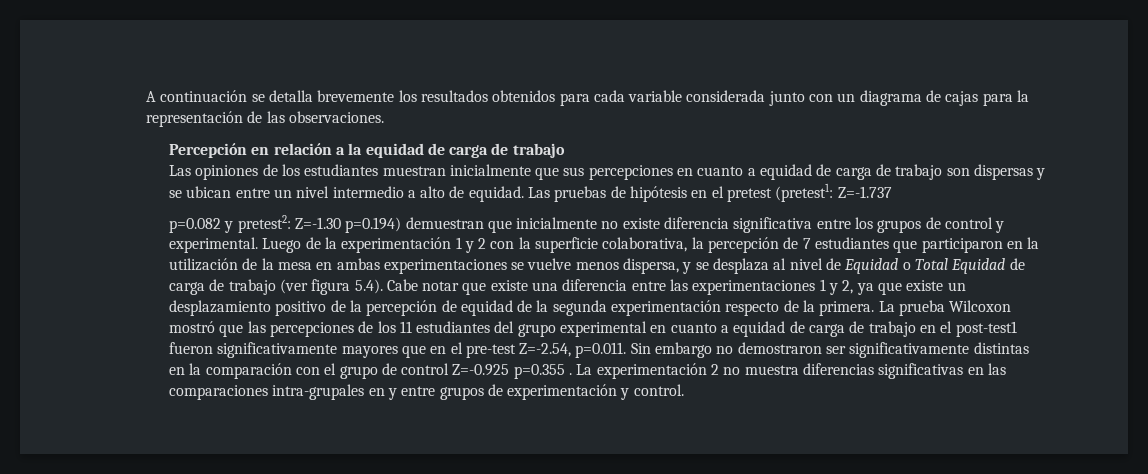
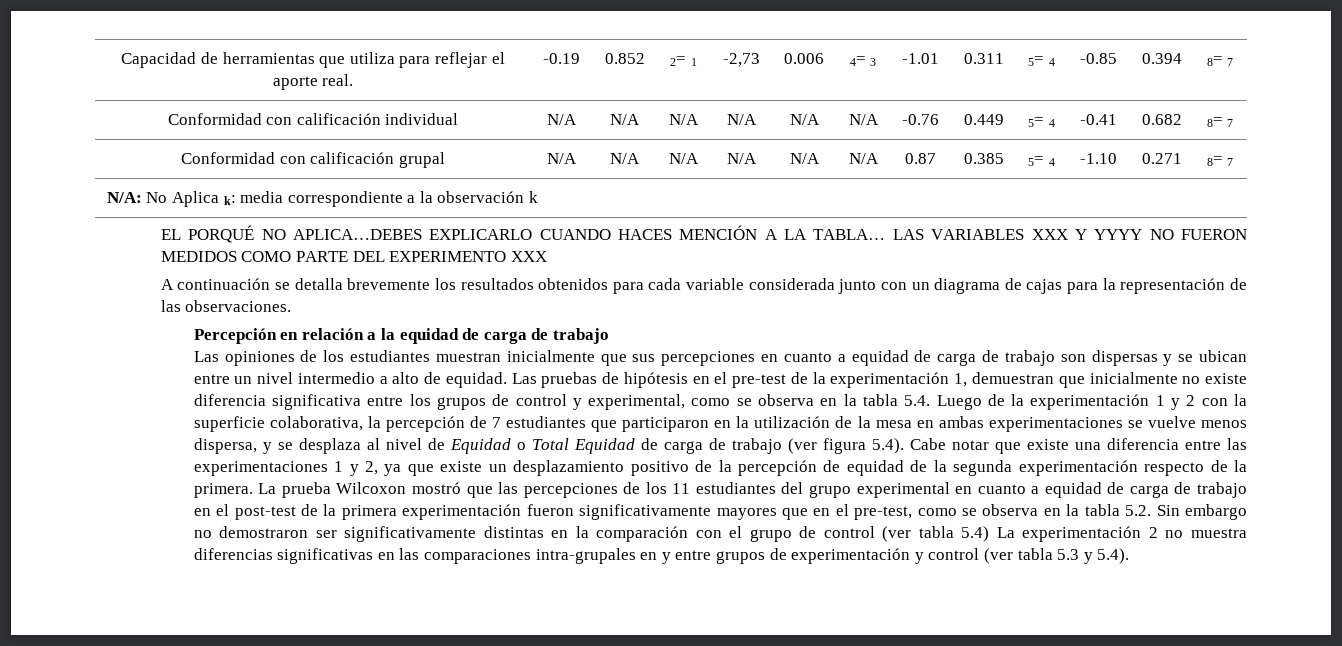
+ Capacidad de herramientas que utiliza para reflejar el aporte real. | -0.19 | 0.852 | 2= 1 | -2,73 | 0.006 | 4= 3 | -1.01 | 0.311 | 5= 4 | -0.85 | 0.394 | 8= 7
+ Conformidad con calificación individual | N/A | N/A | N/A | N/A | N/A | N/A | -0.76 | 0.449 | 5= 4 | -0.41 | 0.682 | 8= 7
+ Conformidad con calificación grupal | N/A | N/A | N/A | N/A | N/A | N/A | 0.87 | 0.385 | 5= 4 | -1.10 | 0.271 | 8= 7
+ N/A: No Aplica k: media correspondiente a la observación k
+ EL PORQUÉ NO APLICA…DEBES EXPLICARLO CUANDO HACES MENCIÓN A LA TABLA… LAS VARIABLES XXX Y YYYY NO FUERON MEDIDOS COMO PARTE DEL EXPERIMENTO XXX
- Las pruebas de hipótesis en el pretest (pretest1: Z=-1.737
- p=0.082 y pretest2: Z=-1.30 p=0.194) demuestran que inicialmente no existe diferencia significativa entre los grupos de control y experimental. Luego de la experimentación 1 y 2 con la superficie colaborativa, la percepción de 7 estudiantes que participaron en la utilización de la mesa en ambas experimentaciones se vuelve menos dispersa, y se desplaza al nivel de Equidad o Total Equidad de carga de trabajo (ver figura 5.4). Cabe notar que existe una diferencia entre las experimentaciones 1 y 2, ya que existe un desplazamiento positivo de la percepción de equidad de la segunda experimentación respecto de la primera.
+ Las pruebas de hipótesis en el pre-test de la experimentación 1, demuestran que inicialmente no existe diferencia significativa entre los grupos de control y experimental, como se observa en la tabla 5.4. Luego de la experimentación 1 y 2 con la superficie colaborativa, la percepción de 7 estudiantes que participaron en la utilización de la mesa en ambas experimentaciones se vuelve menos dispersa, y se desplaza al nivel de Equidad o Total Equidad de carga de trabajo (ver figura 5.4). Cabe notar que existe una diferencia entre las experimentaciones 1 y 2, ya que existe un desplazamiento positivo de la percepción de equidad de la segunda experimentación respecto de la primera.
- La prueba Wilcoxon mostró que las percepciones de los 11 estudiantes del grupo experimental en cuanto a equidad de carga de trabajo en el post-test1 fueron significativamente mayores que en el pre-test Z=-2.54, p=0.011. Sin embargo no demostraron ser significativamente distintas en la comparación con el grupo de control Z=-0.925 p=0.355 . La experimentación 2 no muestra diferencias significativas en las comparaciones intra-grupales en y entre grupos de experimentación y control.
+ La prueba Wilcoxon mostró que las percepciones de los 11 estudiantes del grupo experimental en cuanto a equidad de carga de trabajo en el post-test de la primera experimentación fueron significativamente mayores que en el pre-test, como se observa en la tabla 5.2. Sin embargo no demostraron ser significativamente distintas en la comparación con el grupo de control (ver tabla 5.4) La experimentación 2 no muestra diferencias significativas en las comparaciones intra-grupales en y entre grupos de experimentación y control (ver tabla 5.3 y 5.4).

